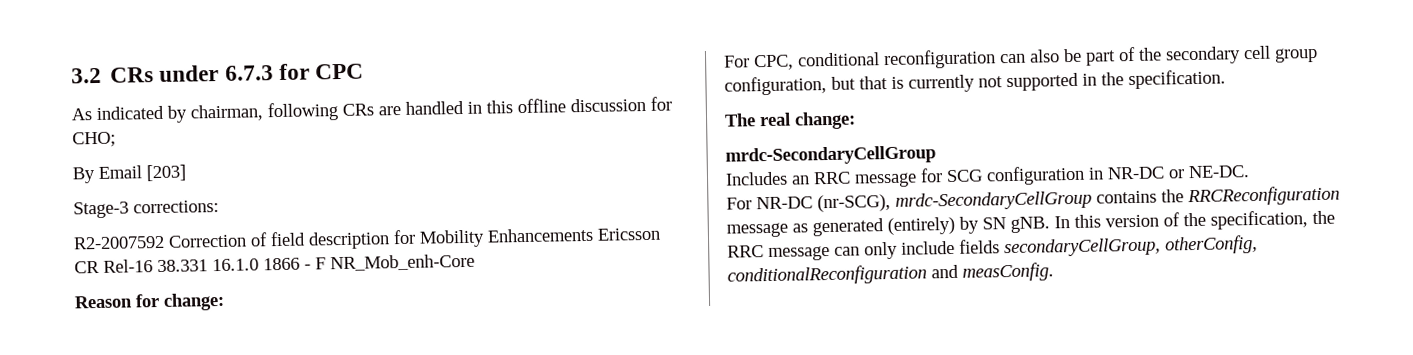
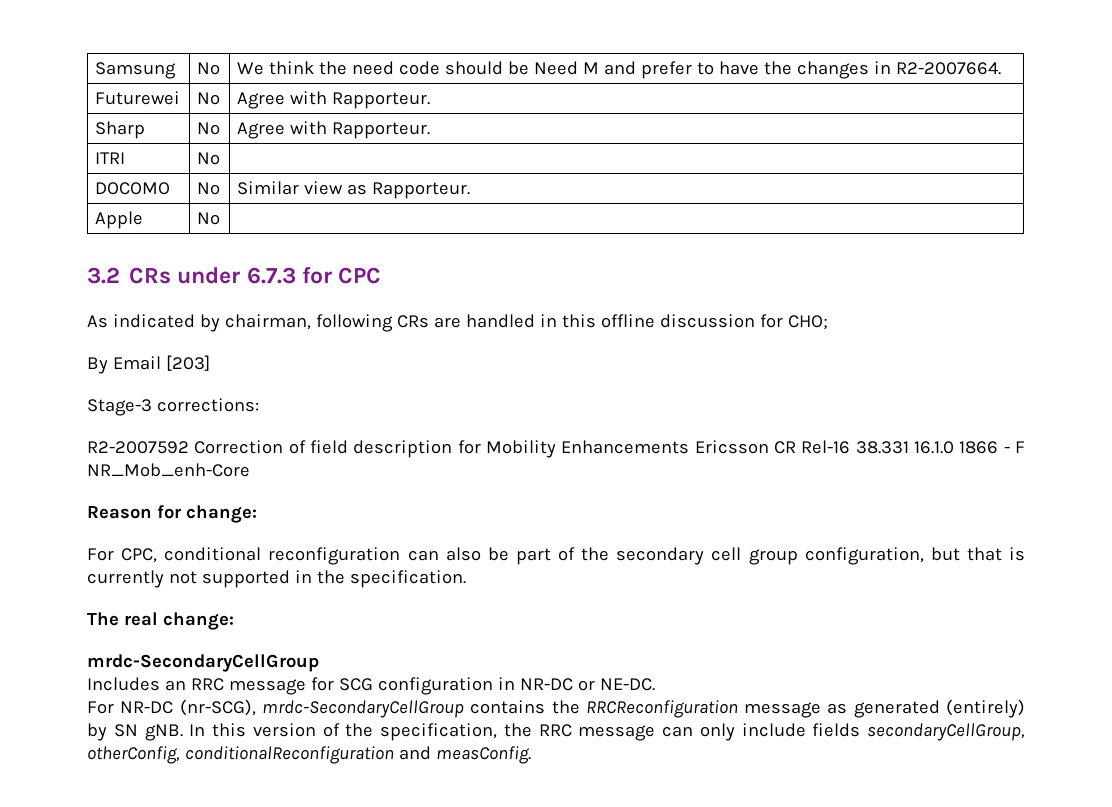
+ Samsung | No | We think the need code should be Need M and prefer to have the changes in R2-2007664.
+ Futurewei | No | Agree with Rapporteur.
+ Sharp | No | Agree with Rapporteur.
+ ITRI | No |
+ DOCOMO | No | Similar view as Rapporteur.
+ Apple | No |

